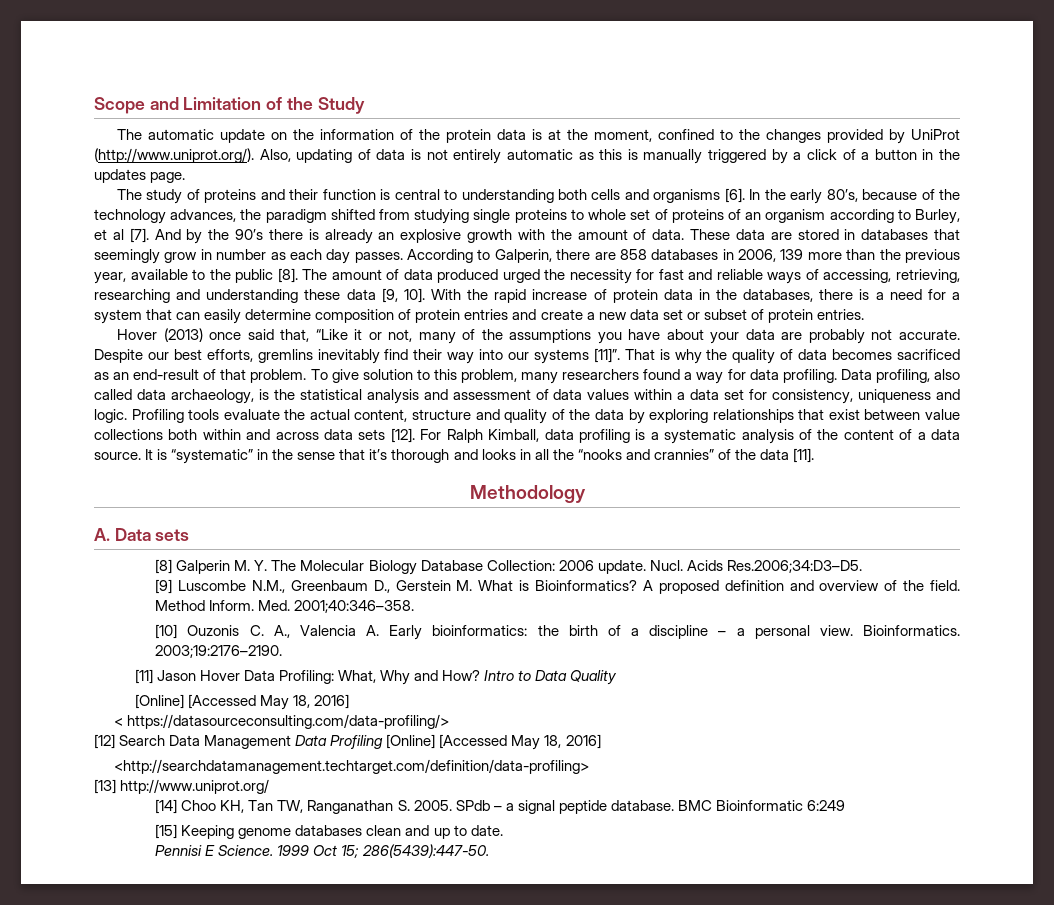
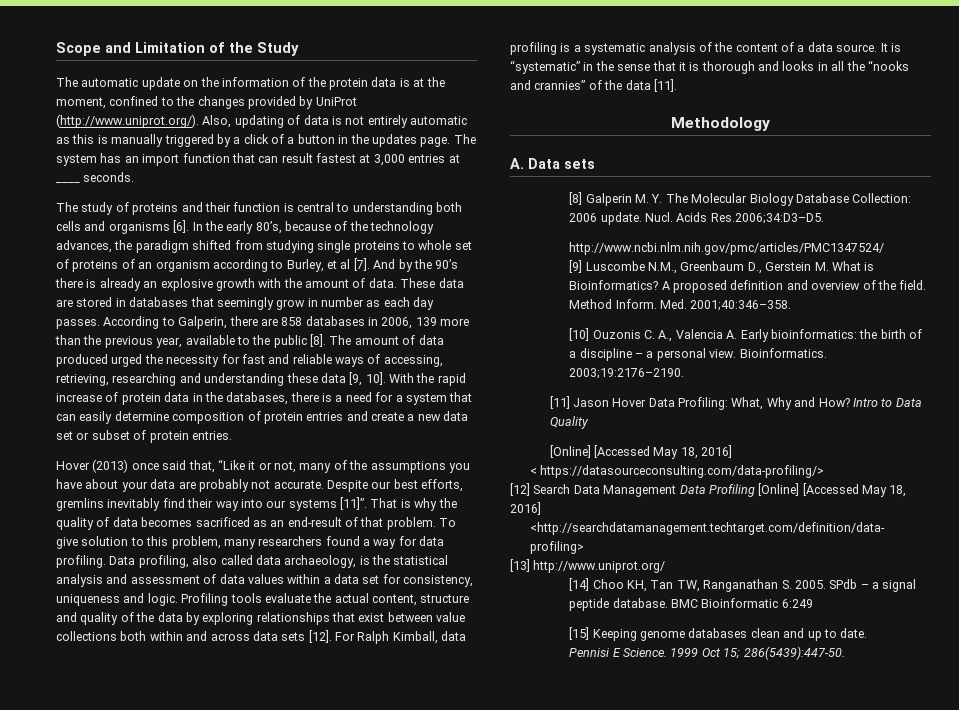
+ The system has an import function that can result fastest at 3,000 entries at ____ seconds.
- It is “systematic” in the sense that it’s thorough and looks in all the “nooks and crannies” of the data [11].
+ It is “systematic” in the sense that it is thorough and looks in all the “nooks and crannies” of the data [11].
+ http://www.ncbi.nlm.nih.gov/pmc/articles/PMC1347524/

